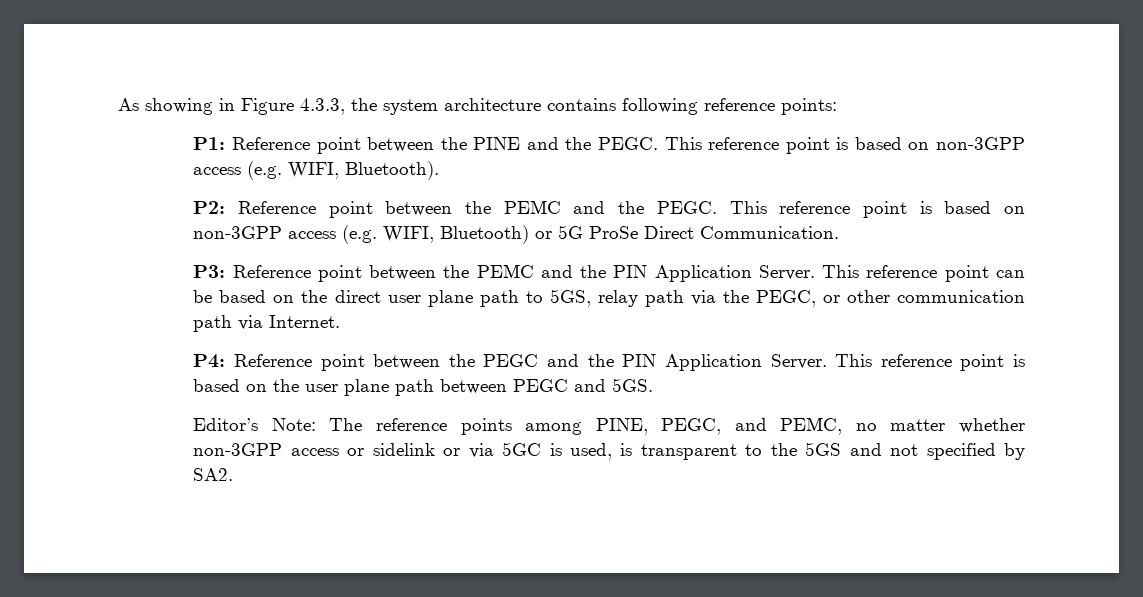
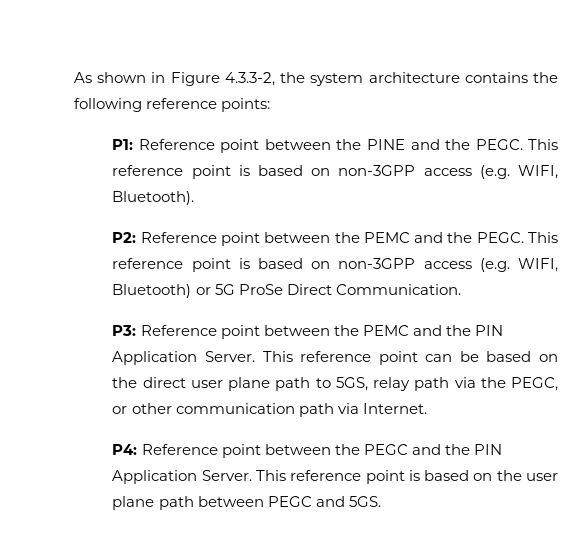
- As showing in Figure 4.3.3, the system architecture contains following reference points:
+ As shown in Figure 4.3.3-2, the system architecture contains the following reference points:
- Editor’s Note: The reference points among PINE, PEGC, and PEMC, no matter whether non-3GPP access or sidelink or via 5GC is used, is transparent to the 5GS and not specified by SA2.

